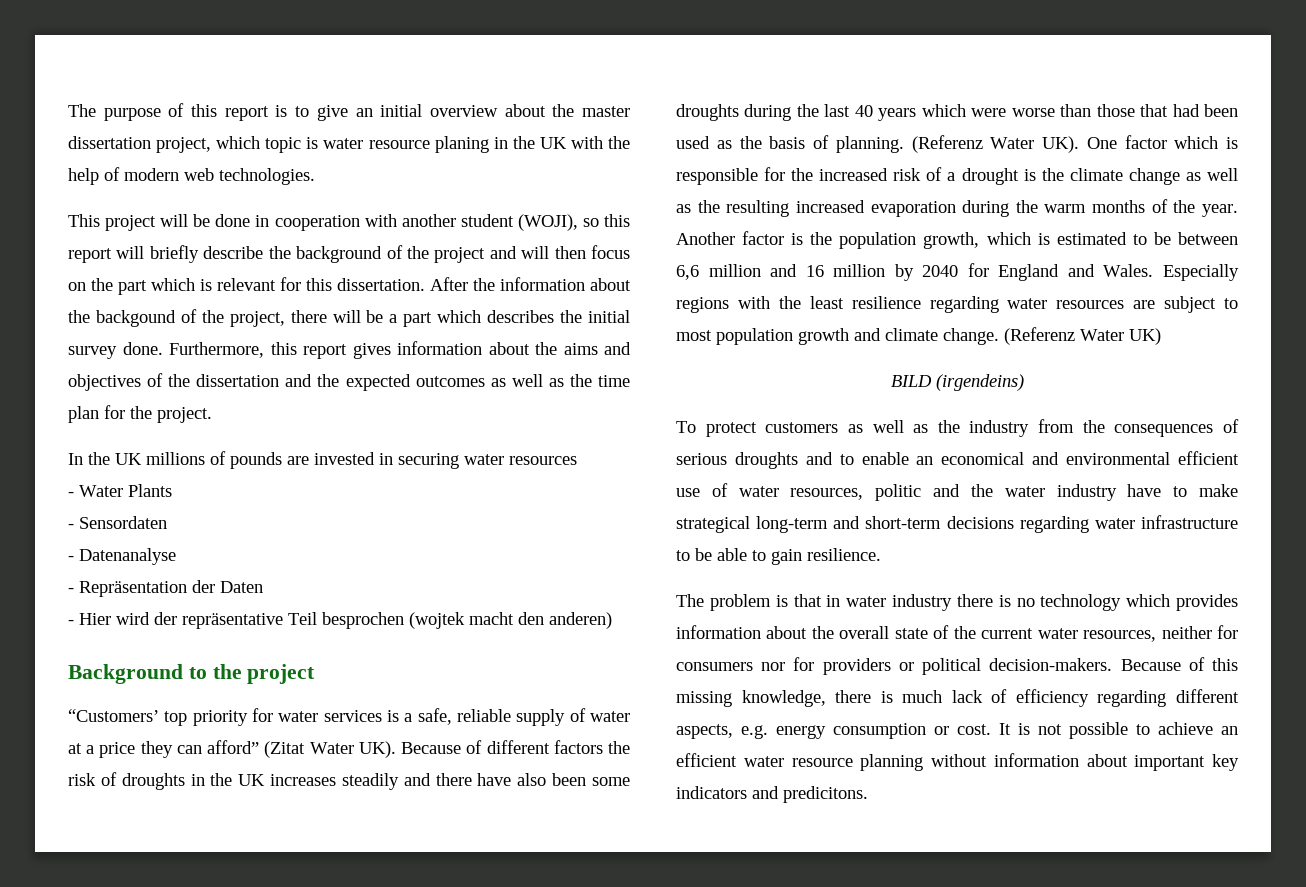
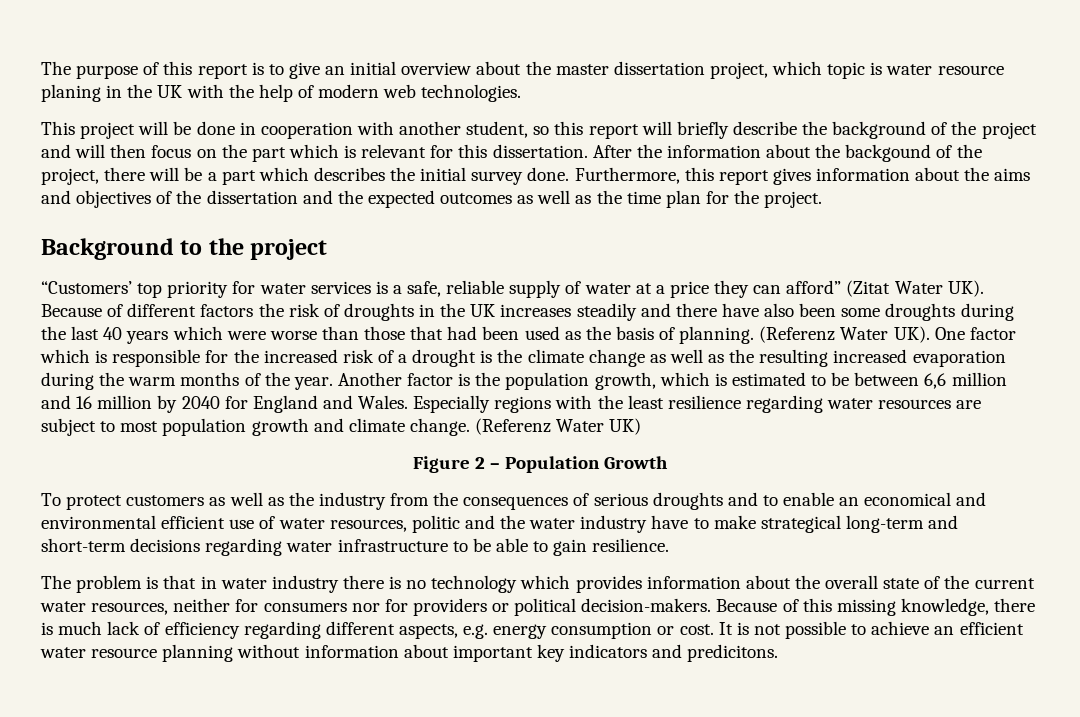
- This project will be done in cooperation with another student (WOJI), so this report will briefly describe the background of the project and will then focus on the part which is relevant for this dissertation.
+ This project will be done in cooperation with another student, so this report will briefly describe the background of the project and will then focus on the part which is relevant for this dissertation.
- In the UK millions of pounds are invested in securing water resources
- - Water Plants
- - Sensordaten
- - Datenanalyse
- - Repräsentation der Daten
- - Hier wird der repräsentative Teil besprochen (wojtek macht den anderen)
- BILD (irgendeins)
+ Figure 2 – Population Growth

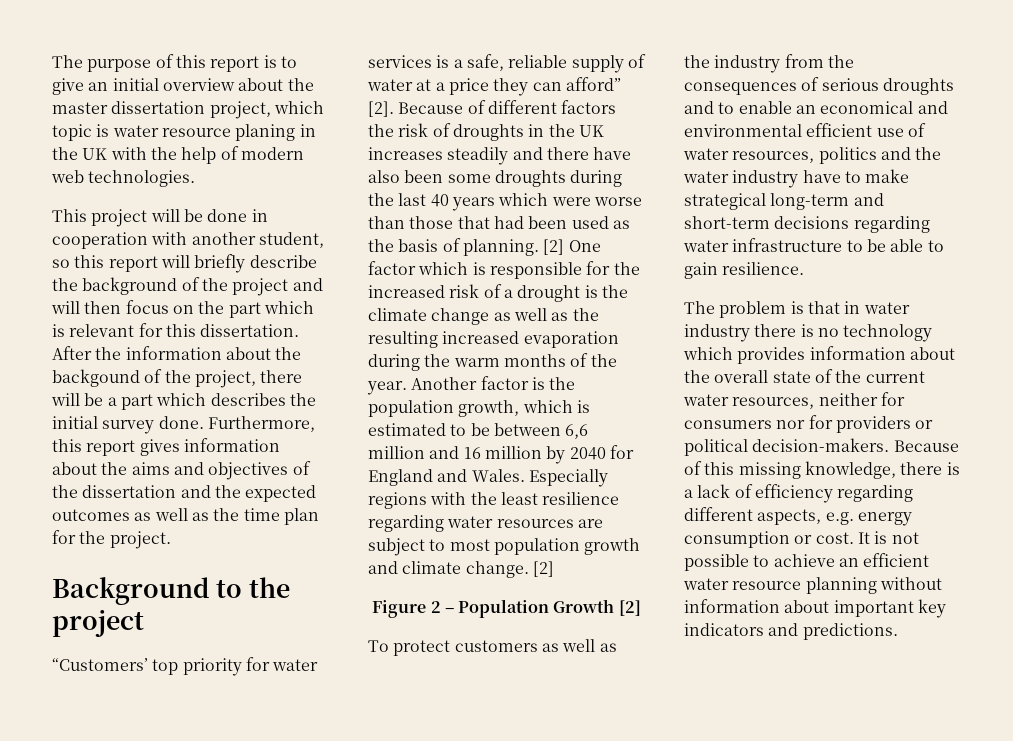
- “Customers’ top priority for water services is a safe, reliable supply of water at a price they can afford” (Zitat Water UK). Because of different factors the risk of droughts in the UK increases steadily and there have also been some droughts during the last 40 years which were worse than those that had been used as the basis of planning.
+ “Customers’ top priority for water services is a safe, reliable supply of water at a price they can afford” [2]. Because of different factors the risk of droughts in the UK increases steadily and there have also been some droughts during the last 40 years which were worse than those that had been used as the basis of planning.
- (Referenz Water UK). One factor which is responsible for the increased risk of a drought is the climate change as well as the resulting increased evaporation during the warm months of the year.
+ [2] One factor which is responsible for the increased risk of a drought is the climate change as well as the resulting increased evaporation during the warm months of the year.
- Especially regions with the least resilience regarding water resources are subject to most population growth and climate change. (Referenz Water UK)
+ Especially regions with the least resilience regarding water resources are subject to most population growth and climate change. [2]
- Figure 2 – Population Growth
+ Figure 2 – Population Growth [2]
- To protect customers as well as the industry from the consequences of serious droughts and to enable an economical and environmental efficient use of water resources, politic and the water industry have to make strategical long-term and short-term decisions regarding water infrastructure to be able to gain resilience.
+ To protect customers as well as the industry from the consequences of serious droughts and to enable an economical and environmental efficient use of water resources, politics and the water industry have to make strategical long-term and short-term decisions regarding water infrastructure to be able to gain resilience.
- Because of this missing knowledge, there is much lack of efficiency regarding different aspects, e.g. energy consumption or cost.
+ Because of this missing knowledge, there is a lack of efficiency regarding different aspects, e.g. energy consumption or cost.
- It is not possible to achieve an efficient water resource planning without information about important key indicators and predicitons.
+ It is not possible to achieve an efficient water resource planning without information about important key indicators and predictions.

